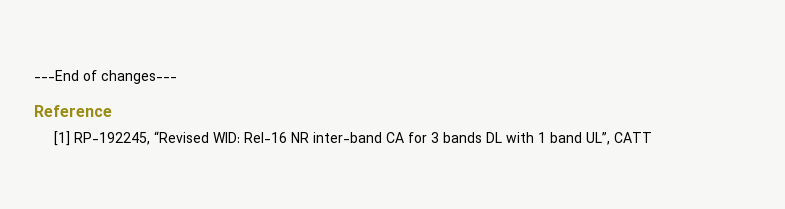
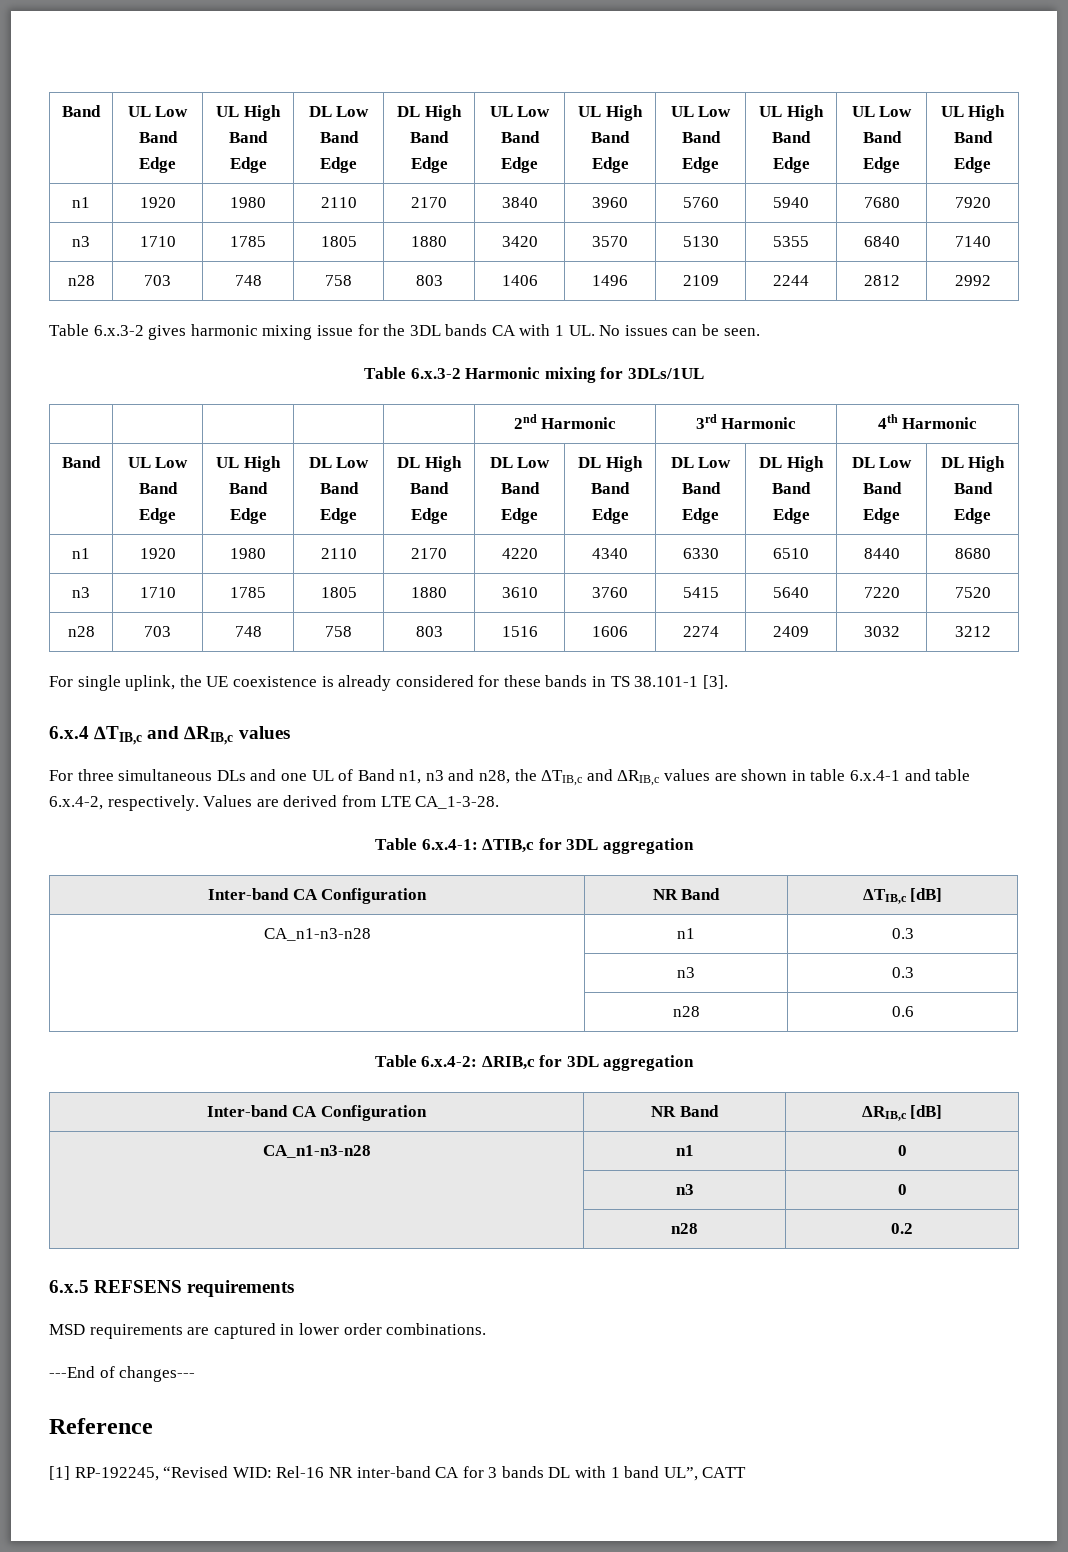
+ Band | UL Low Band Edge | UL High Band Edge | DL Low Band Edge | DL High Band Edge | UL Low Band Edge | UL High Band Edge | UL Low Band Edge | UL High Band Edge | UL Low Band Edge | UL High Band Edge
+ n1 | 1920 | 1980 | 2110 | 2170 | 3840 | 3960 | 5760 | 5940 | 7680 | 7920
+ n3 | 1710 | 1785 | 1805 | 1880 | 3420 | 3570 | 5130 | 5355 | 6840 | 7140
+ n28 | 703 | 748 | 758 | 803 | 1406 | 1496 | 2109 | 2244 | 2812 | 2992
+ Table 6.x.3-2 gives harmonic mixing issue for the 3DL bands CA with 1 UL. No issues can be seen.
+ Table 6.x.3-2 Harmonic mixing for 3DLs/1UL
+ | | | | | 2nd Harmonic | 3rd Harmonic | 4th Harmonic
+ Band | UL Low Band Edge | UL High Band Edge | DL Low Band Edge | DL High Band Edge | DL Low Band Edge | DL High Band Edge | DL Low Band Edge | DL High Band Edge | DL Low Band Edge | DL High Band Edge
+ n1 | 1920 | 1980 | 2110 | 2170 | 4220 | 4340 | 6330 | 6510 | 8440 | 8680
+ n3 | 1710 | 1785 | 1805 | 1880 | 3610 | 3760 | 5415 | 5640 | 7220 | 7520
+ n28 | 703 | 748 | 758 | 803 | 1516 | 1606 | 2274 | 2409 | 3032 | 3212
+ For single uplink, the UE coexistence is already considered for these bands in TS 38.101-1 [3].
+ 6.x.4 ∆TIB,c and ∆RIB,c values
+ For three simultaneous DLs and one UL of Band n1, n3 and n28, the ΔTIB,c and ΔRIB,c values are shown in table 6.x.4-1 and table 6.x.4-2, respectively. Values are derived from LTE CA_1-3-28.
+ Table 6.x.4-1: ΔTIB,c for 3DL aggregation
+ Inter-band CA Configuration | NR Band | ΔTIB,c [dB]
+ CA_n1-n3-n28 | n1 | 0.3
+ | n3 | 0.3
+ | n28 | 0.6
+ Table 6.x.4-2: ΔRIB,c for 3DL aggregation
+ Inter-band CA Configuration | NR Band | ΔRIB,c [dB]
+ CA_n1-n3-n28 | n1 | 0
+ | n3 | 0
+ | n28 | 0.2
+ 6.x.5 REFSENS requirements
+ MSD requirements are captured in lower order combinations.

